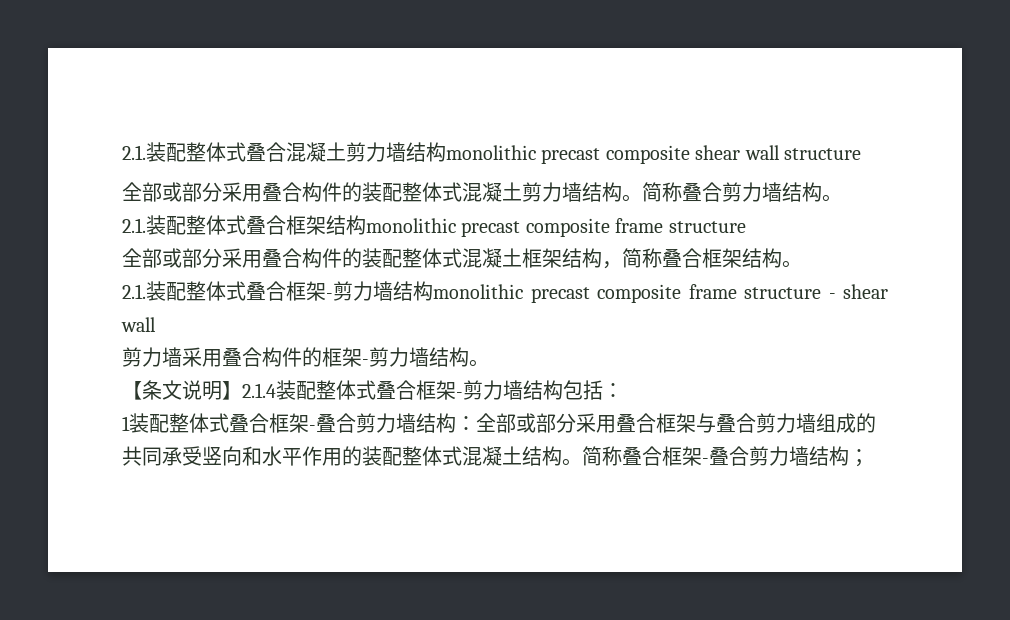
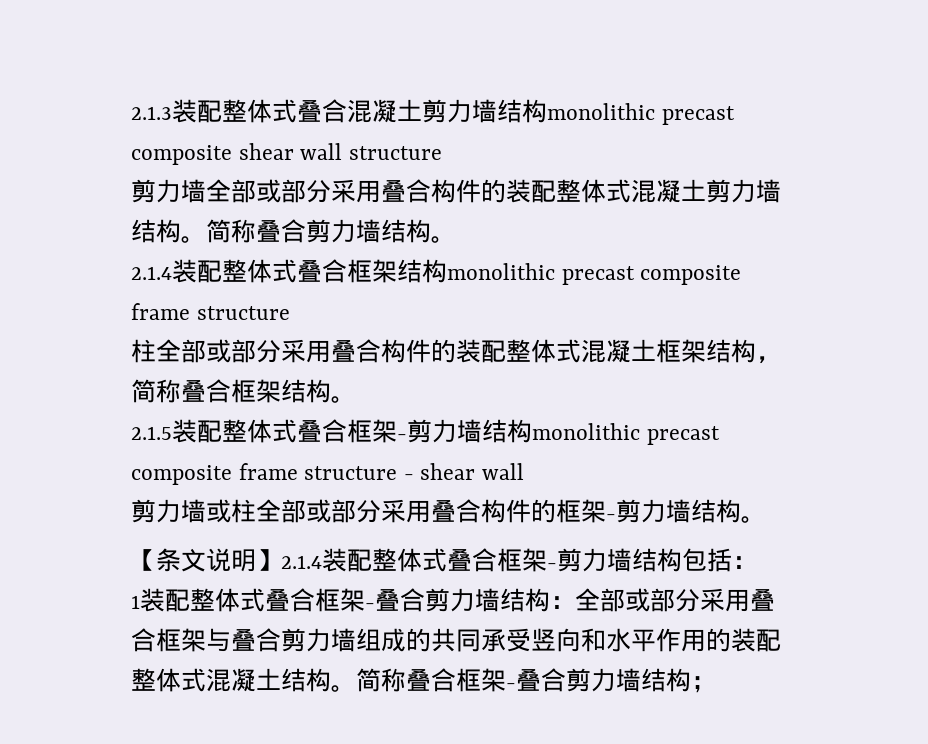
- 2.1.装配整体式叠合混凝土剪力墙结构monolithic precast composite shear wall structure
+ 2.1.3装配整体式叠合混凝土剪力墙结构monolithic precast composite shear wall structure
- 全部或部分采用叠合构件的装配整体式混凝土剪力墙结构。
+ 剪力墙全部或部分采用叠合构件的装配整体式混凝土剪力墙结构。
- 2.1.装配整体式叠合框架结构monolithic precast composite frame structure
+ 2.1.4装配整体式叠合框架结构monolithic precast composite frame structure
- 全部或部分采用叠合构件的装配整体式混凝土框架结构，简称叠合框架结构。
+ 柱全部或部分采用叠合构件的装配整体式混凝土框架结构，简称叠合框架结构。
- 2.1.装配整体式叠合框架-剪力墙结构monolithic precast composite frame structure - shear wall
+ 2.1.5装配整体式叠合框架-剪力墙结构monolithic precast composite frame structure - shear wall
- 剪力墙采用叠合构件的框架-剪力墙结构。
+ 剪力墙或柱全部或部分采用叠合构件的框架-剪力墙结构。

